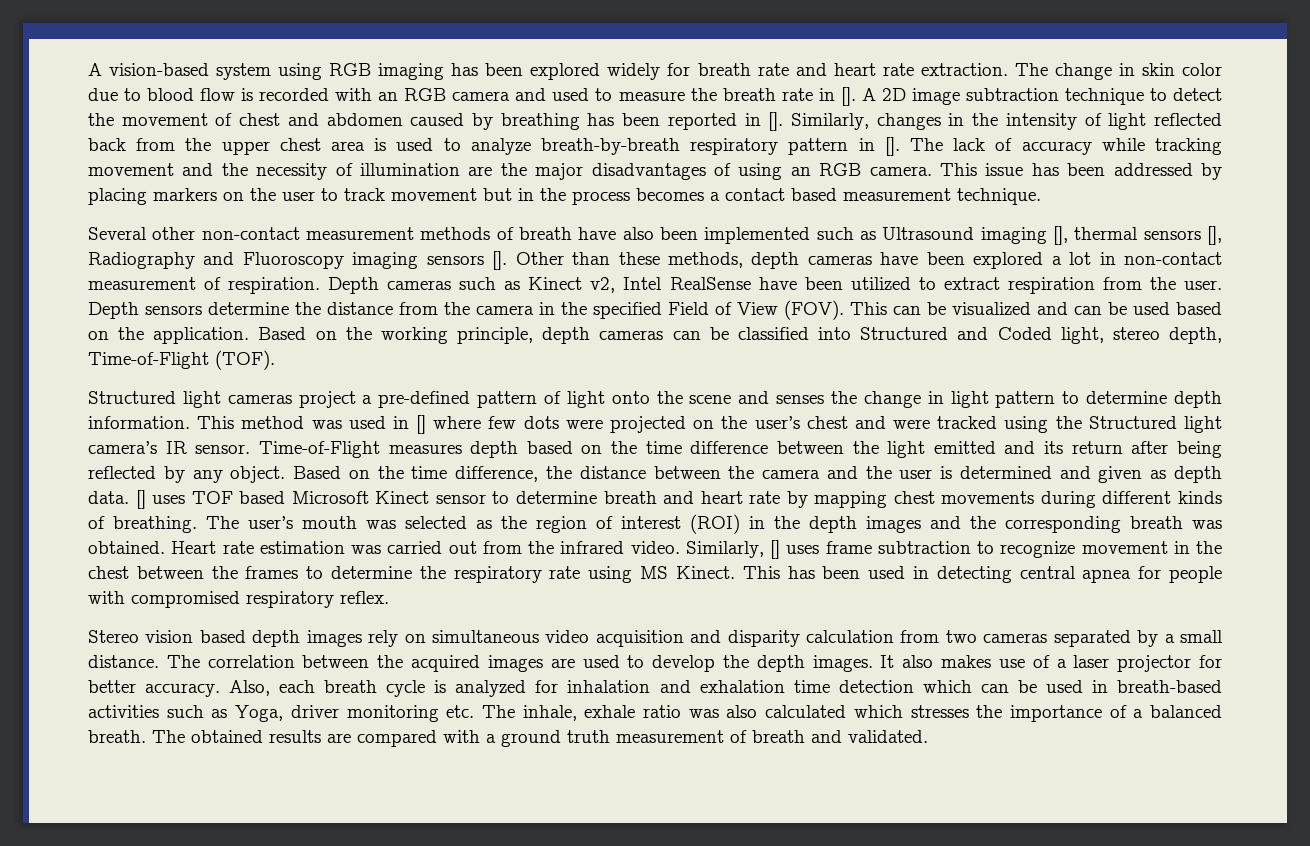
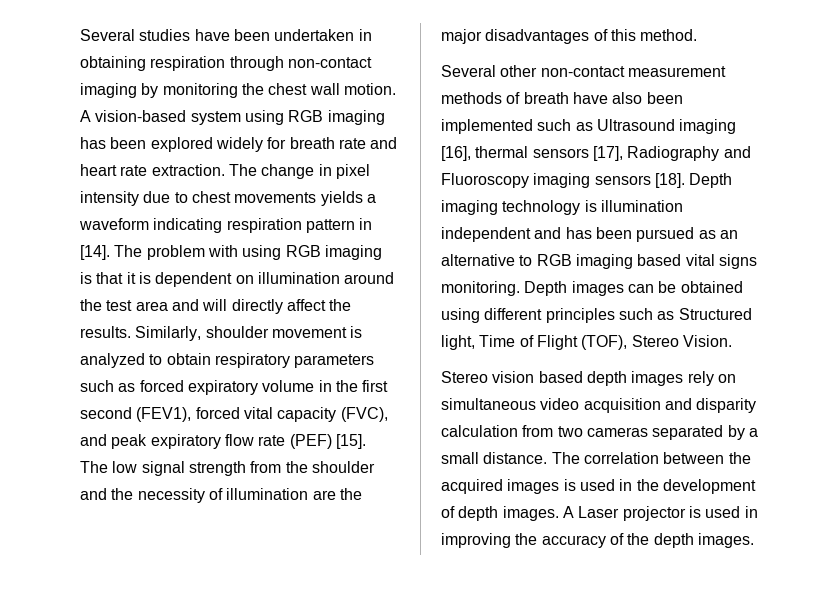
+ Several studies have been undertaken in obtaining respiration through non-contact imaging by monitoring the chest wall motion.
- The change in skin color due to blood flow is recorded with an RGB camera and used to measure the breath rate in []. A 2D image subtraction technique to detect the movement of chest and abdomen caused by breathing has been reported in []. Similarly, changes in the intensity of light reflected back from the upper chest area is used to analyze breath-by-breath respiratory pattern in []. The lack of accuracy while tracking movement and the necessity of illumination are the major disadvantages of using an RGB camera. This issue has been addressed by placing markers on the user to track movement but in the process becomes a contact based measurement technique.
+ The change in pixel intensity due to chest movements yields a waveform indicating respiration pattern in [14]. The problem with using RGB imaging is that it is dependent on illumination around the test area and will directly affect the results. Similarly, shoulder movement is analyzed to obtain respiratory parameters such as forced expiratory volume in the first second (FEV1), forced vital capacity (FVC), and peak expiratory flow rate (PEF) [15]. The low signal strength from the shoulder and the necessity of illumination are the major disadvantages of this method.
- Several other non-contact measurement methods of breath have also been implemented such as Ultrasound imaging [], thermal sensors [], Radiography and Fluoroscopy imaging sensors []. Other than these methods, depth cameras have been explored a lot in non-contact measurement of respiration. Depth cameras such as Kinect v2, Intel RealSense have been utilized to extract respiration from the user. Depth sensors determine the distance from the camera in the specified Field of View (FOV). This can be visualized and can be used based on the application. Based on the working principle, depth cameras can be classified into Structured and Coded light, stereo depth, Time-of-Flight (TOF).
- Structured light cameras project a pre-defined pattern of light onto the scene and senses the change in light pattern to determine depth information. This method was used in [] where few dots were projected on the user’s chest and were tracked using the Structured light camera’s IR sensor. Time-of-Flight measures depth based on the time difference between the light emitted and its return after being reflected by any object. Based on the time difference, the distance between the camera and the user is determined and given as depth data. [] uses TOF based Microsoft Kinect sensor to determine breath and heart rate by mapping chest movements during different kinds of breathing. The user’s mouth was selected as the region of interest (ROI) in the depth images and the corresponding breath was obtained. Heart rate estimation was carried out from the infrared video. Similarly, [] uses frame subtraction to recognize movement in the chest between the frames to determine the respiratory rate using MS Kinect. This has been used in detecting central apnea for people with compromised respiratory reflex.
+ Several other non-contact measurement methods of breath have also been implemented such as Ultrasound imaging [16], thermal sensors [17], Radiography and Fluoroscopy imaging sensors [18]. Depth imaging technology is illumination independent and has been pursued as an alternative to RGB imaging based vital signs monitoring. Depth images can be obtained using different principles such as Structured light, Time of Flight (TOF), Stereo Vision.
- The correlation between the acquired images are used to develop the depth images. It also makes use of a laser projector for better accuracy. Also, each breath cycle is analyzed for inhalation and exhalation time detection which can be used in breath-based activities such as Yoga, driver monitoring etc. The inhale, exhale ratio was also calculated which stresses the importance of a balanced breath. The obtained results are compared with a ground truth measurement of breath and validated.
+ The correlation between the acquired images is used in the development of depth images. A Laser projector is used in improving the accuracy of the depth images.

